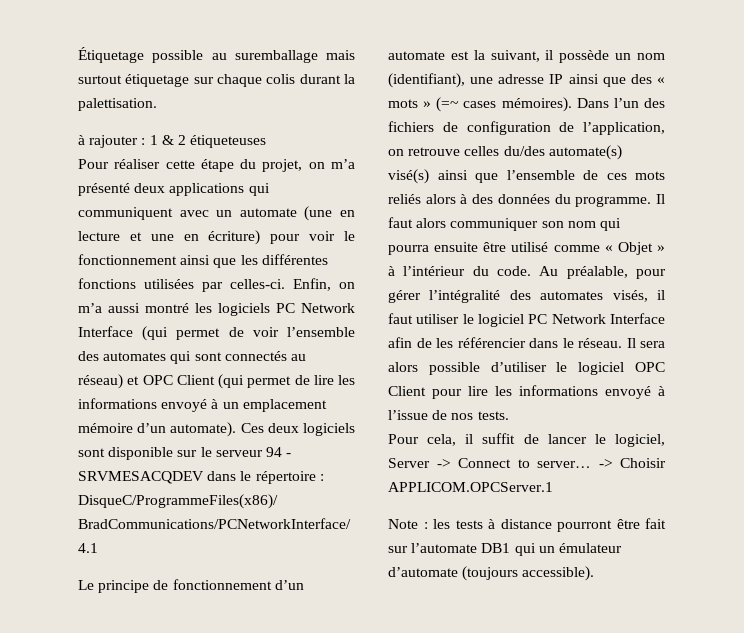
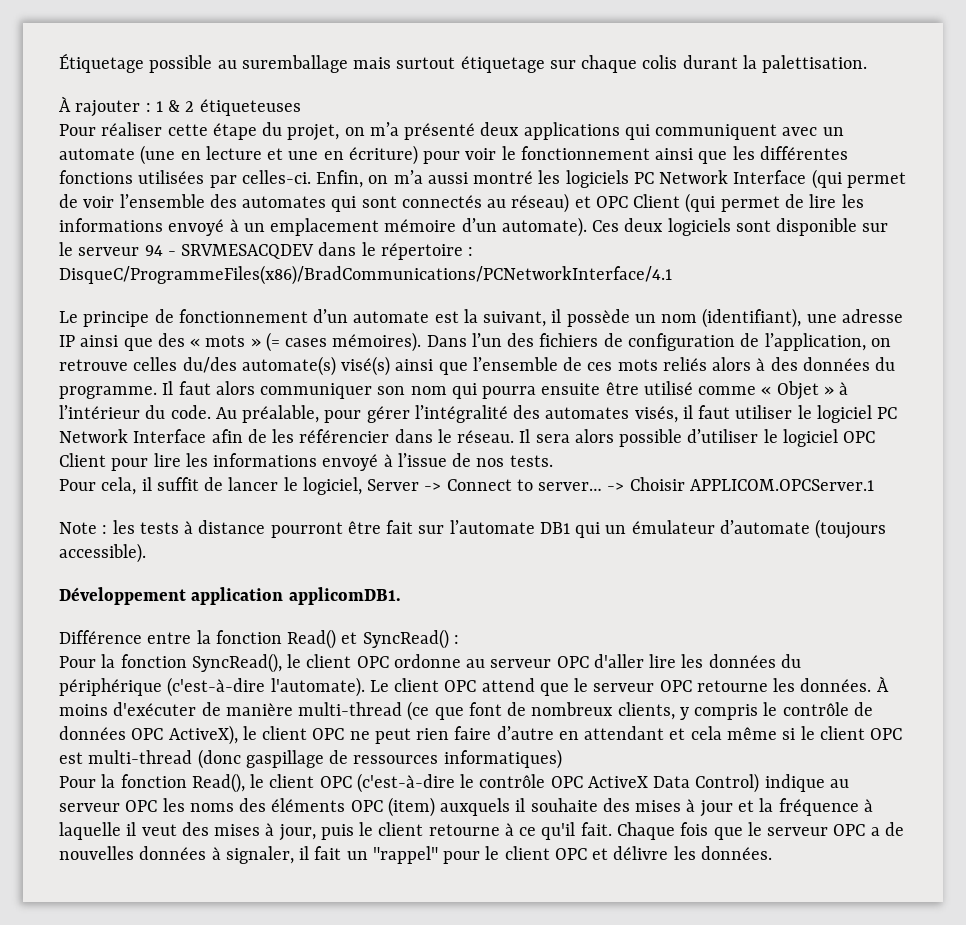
- à rajouter : 1 & 2 étiqueteuses
+ À rajouter : 1 & 2 étiqueteuses
- Le principe de fonctionnement d’un automate est la suivant, il possède un nom (identifiant), une adresse IP ainsi que des « mots » (=~ cases mémoires).
+ Le principe de fonctionnement d’un automate est la suivant, il possède un nom (identifiant), une adresse IP ainsi que des « mots » (= cases mémoires).
+ Développement application applicomDB1.
+ Différence entre la fonction Read() et SyncRead() :
+ Pour la fonction SyncRead(), le client OPC ordonne au serveur OPC d'aller lire les données du périphérique (c'est-à-dire l'automate). Le client OPC attend que le serveur OPC retourne les données. À moins d'exécuter de manière multi-thread (ce que font de nombreux clients, y compris le contrôle de données OPC ActiveX), le client OPC ne peut rien faire d’autre en attendant et cela même si le client OPC est multi-thread (donc gaspillage de ressources informatiques)
+ Pour la fonction Read(), le client OPC (c'est-à-dire le contrôle OPC ActiveX Data Control) indique au serveur OPC les noms des éléments OPC (item) auxquels il souhaite des mises à jour et la fréquence à laquelle il veut des mises à jour, puis le client retourne à ce qu'il fait. Chaque fois que le serveur OPC a de nouvelles données à signaler, il fait un "rappel" pour le client OPC et délivre les données.

